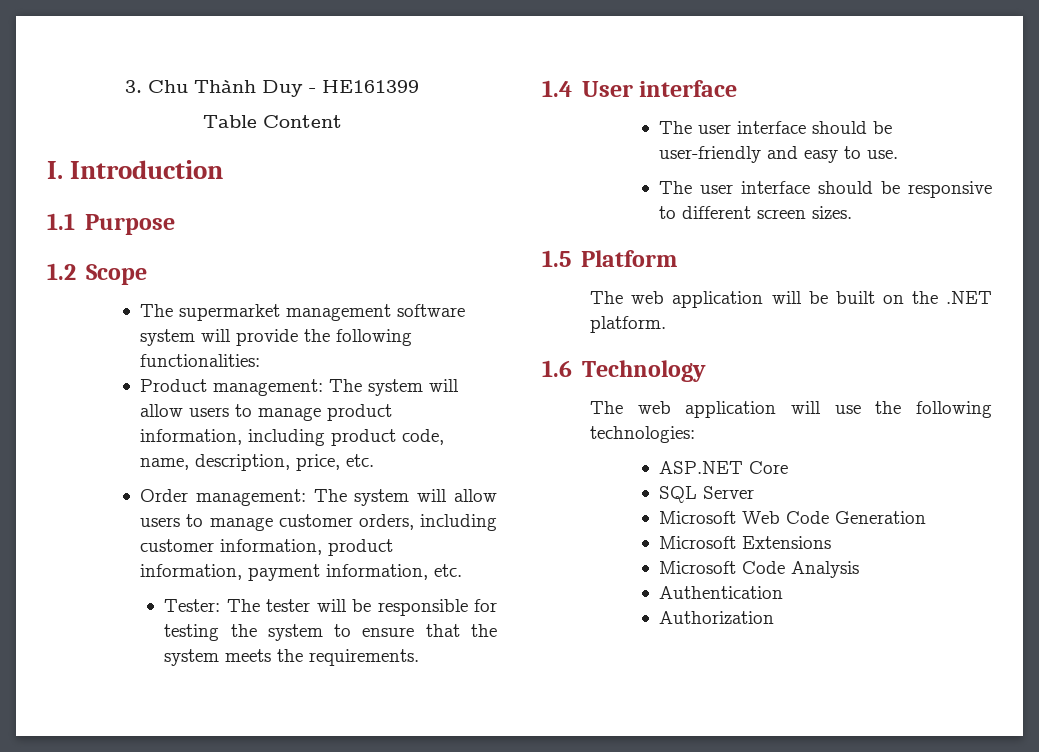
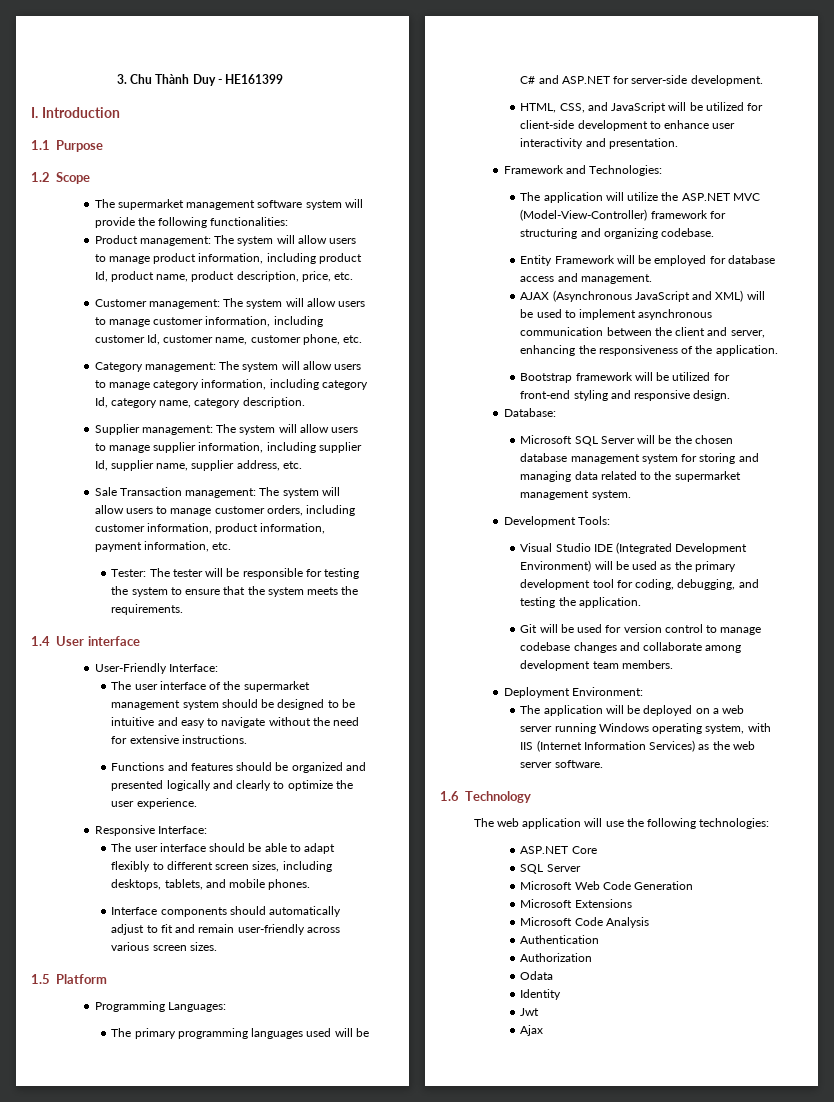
- Table Content
- Product management: The system will allow users to manage product information, including product code, name, description, price, etc.
+ Product management: The system will allow users to manage product information, including product Id, product name, product description, price, etc.
- Order management: The system will allow users to manage customer orders, including customer information, product information, payment information, etc.
+ Customer management: The system will allow users to manage customer information, including customer Id, customer name, customer phone, etc.
+ Category management: The system will allow users to manage category information, including category Id, category name, category description.
+ Supplier management: The system will allow users to manage supplier information, including supplier Id, supplier name, supplier address, etc.
+ Sale Transaction management: The system will allow users to manage customer orders, including customer information, product information, payment information, etc.
- The user interface should be user-friendly and easy to use.
- The user interface should be responsive to different screen sizes.
+ User-Friendly Interface:
+ The user interface of the supermarket management system should be designed to be intuitive and easy to navigate without the need for extensive instructions.
+ Functions and features should be organized and presented logically and clearly to optimize the user experience.
+ Responsive Interface:
+ The user interface should be able to adapt flexibly to different screen sizes, including desktops, tablets, and mobile phones.
+ Interface components should automatically adjust to fit and remain user-friendly across various screen sizes.
- The web application will be built on the .NET platform.
+ Programming Languages:
+ The primary programming languages used will be C# and ASP.NET for server-side development.
+ HTML, CSS, and JavaScript will be utilized for client-side development to enhance user interactivity and presentation.
+ Framework and Technologies:
+ The application will utilize the ASP.NET MVC (Model-View-Controller) framework for structuring and organizing codebase.
+ Entity Framework will be employed for database access and management.
+ AJAX (Asynchronous JavaScript and XML) will be used to implement asynchronous communication between the client and server, enhancing the responsiveness of the application.
+ Bootstrap framework will be utilized for front-end styling and responsive design.
+ Database:
+ Microsoft SQL Server will be the chosen database management system for storing and managing data related to the supermarket management system.
+ Development Tools:
+ Visual Studio IDE (Integrated Development Environment) will be used as the primary development tool for coding, debugging, and testing the application.
+ Git will be used for version control to manage codebase changes and collaborate among development team members.
+ Deployment Environment:
+ The application will be deployed on a web server running Windows operating system, with IIS (Internet Information Services) as the web server software.
+ Odata
+ Identity
+ Jwt
+ Ajax

